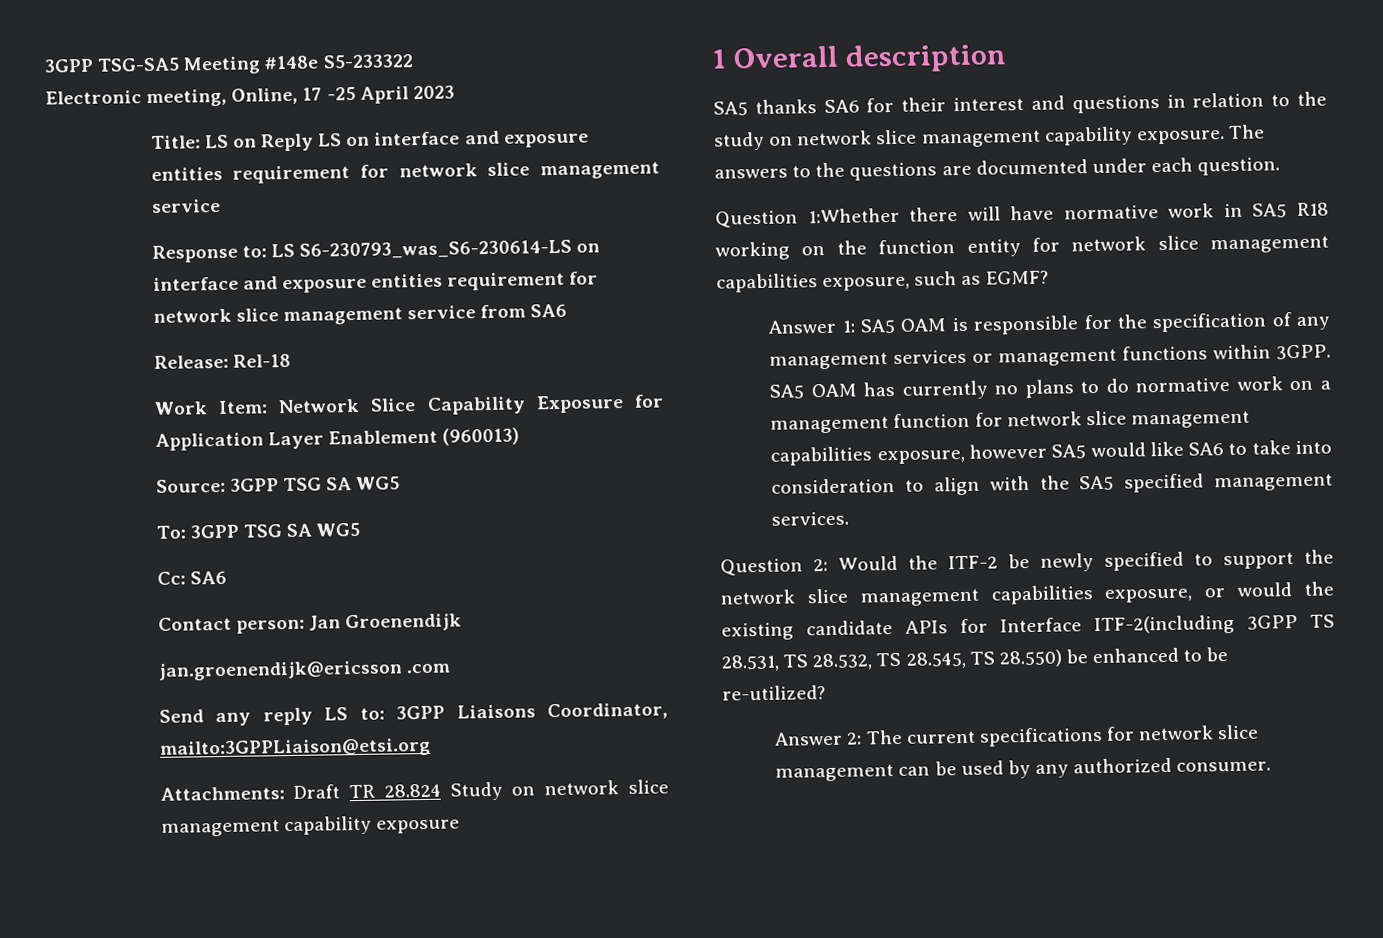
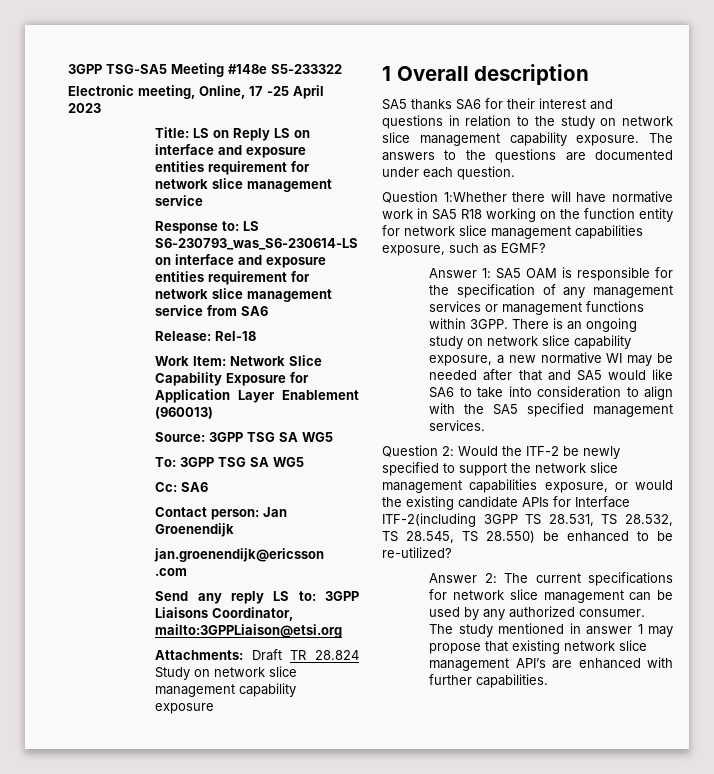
- SA5 OAM has currently no plans to do normative work on a management function for network slice management capabilities exposure, however SA5 would like SA6 to take into consideration to align with the SA5 specified management services.
+ There is an ongoing study on network slice capability exposure, a new normative WI may be needed after that and SA5 would like SA6 to take into consideration to align with the SA5 specified management services.
+ The study mentioned in answer 1 may propose that existing network slice management API’s are enhanced with further capabilities.

